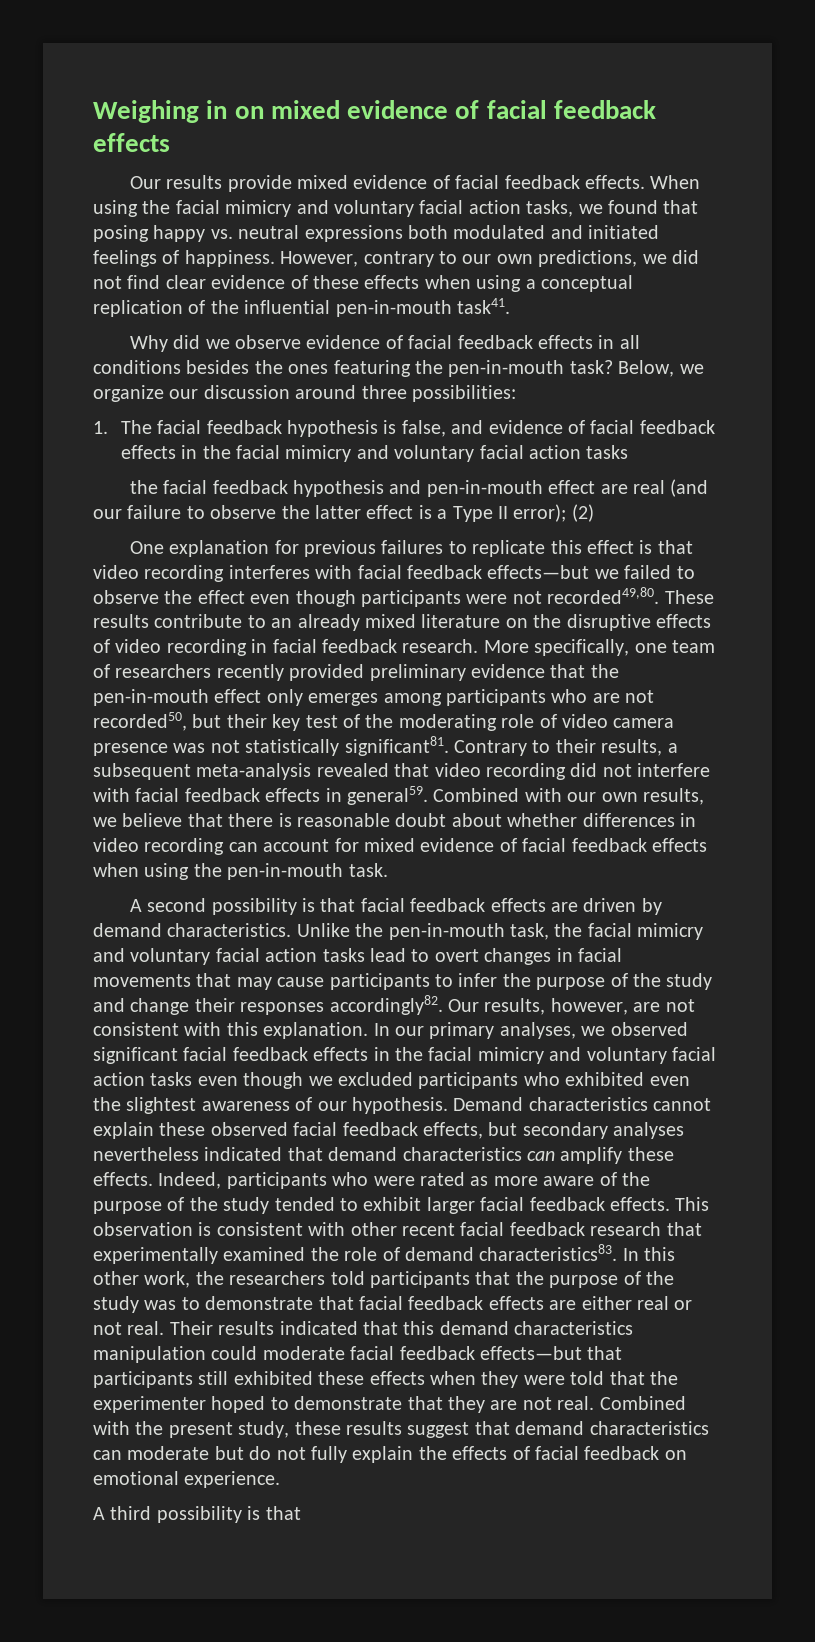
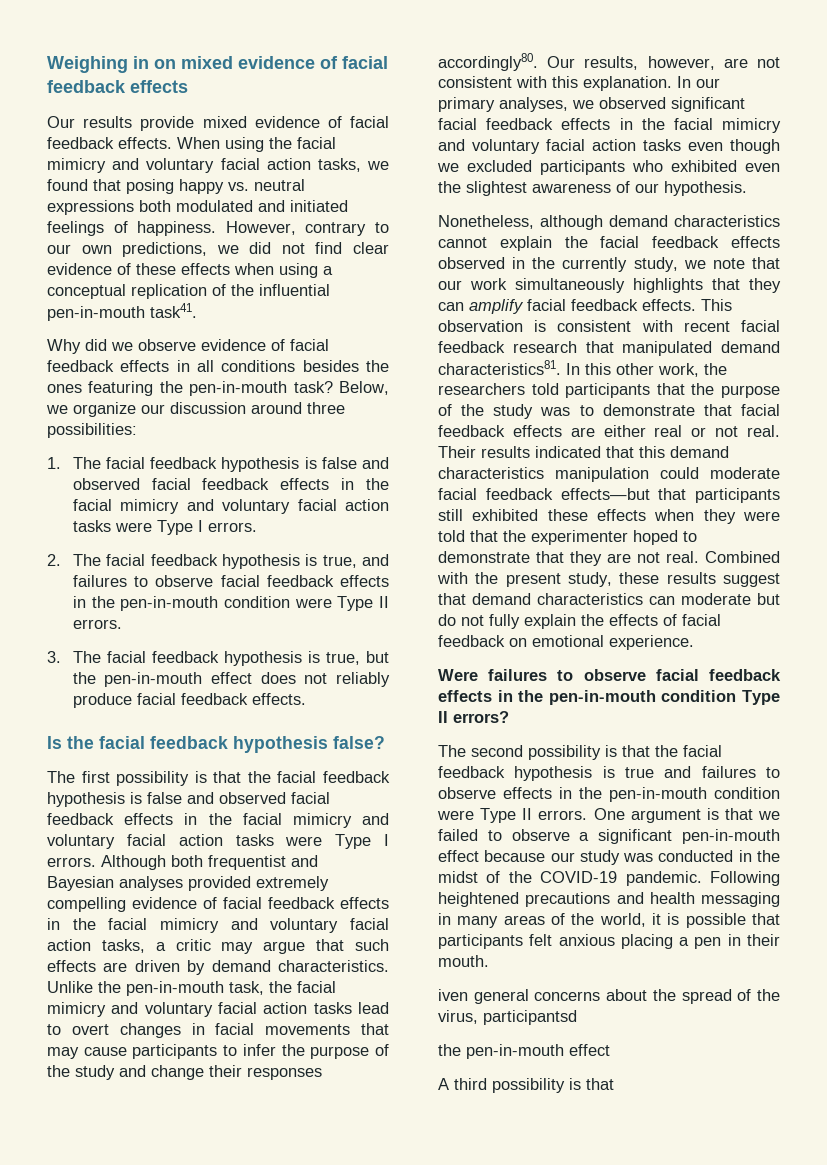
- 1. The facial feedback hypothesis is false, and evidence of facial feedback effects in the facial mimicry and voluntary facial action tasks
- the facial feedback hypothesis and pen-in-mouth effect are real (and our failure to observe the latter effect is a Type II error); (2)
- One explanation for previous failures to replicate this effect is that video recording interferes with facial feedback effects—but we failed to observe the effect even though participants were not recorded49,80. These results contribute to an already mixed literature on the disruptive effects of video recording in facial feedback research. More specifically, one team of researchers recently provided preliminary evidence that the pen-in-mouth effect only emerges among participants who are not recorded50, but their key test of the moderating role of video camera presence was not statistically significant81. Contrary to their results, a subsequent meta-analysis revealed that video recording did not interfere with facial feedback effects in general59. Combined with our own results, we believe that there is reasonable doubt about whether differences in video recording can account for mixed evidence of facial feedback effects when using the pen-in-mouth task.
- A second possibility is that facial feedback effects are driven by demand characteristics.
+ 1. The facial feedback hypothesis is false and observed facial feedback effects in the facial mimicry and voluntary facial action tasks were Type I errors.
+ 2. The facial feedback hypothesis is true, and failures to observe facial feedback effects in the pen-in-mouth condition were Type II errors.
+ 3. The facial feedback hypothesis is true, but the pen-in-mouth effect does not reliably produce facial feedback effects.
+ Is the facial feedback hypothesis false?
+ The first possibility is that the facial feedback hypothesis is false and observed facial feedback effects in the facial mimicry and voluntary facial action tasks were Type I errors. Although both frequentist and Bayesian analyses provided extremely compelling evidence of facial feedback effects in the facial mimicry and voluntary facial action tasks, a critic may argue that such effects are driven by demand characteristics.
- Unlike the pen-in-mouth task, the facial mimicry and voluntary facial action tasks lead to overt changes in facial movements that may cause participants to infer the purpose of the study and change their responses accordingly82.
+ Unlike the pen-in-mouth task, the facial mimicry and voluntary facial action tasks lead to overt changes in facial movements that may cause participants to infer the purpose of the study and change their responses accordingly80.
- In our primary analyses, we observed significant facial feedback effects in the facial mimicry and voluntary facial action tasks even though we excluded participants who exhibited even the slightest awareness of our hypothesis. Demand characteristics cannot explain these observed facial feedback effects, but secondary analyses nevertheless indicated that demand characteristics can amplify these effects. Indeed, participants who were rated as more aware of the purpose of the study tended to exhibit larger facial feedback effects.
+ In our primary analyses, we observed significant facial feedback effects in the facial mimicry and voluntary facial action tasks even though we excluded participants who exhibited even the slightest awareness of our hypothesis.
+ Nonetheless, although demand characteristics cannot explain the facial feedback effects observed in the currently study, we note that our work simultaneously highlights that they can amplify facial feedback effects.
- This observation is consistent with other recent facial feedback research that experimentally examined the role of demand characteristics83.
+ This observation is consistent with recent facial feedback research that manipulated demand characteristics81.
+ Were failures to observe facial feedback effects in the pen-in-mouth condition Type II errors?
+ The second possibility is that the facial feedback hypothesis is true and failures to observe effects in the pen-in-mouth condition were Type II errors. One argument is that we failed to observe a significant pen-in-mouth effect because our study was conducted in the midst of the COVID-19 pandemic. Following heightened precautions and health messaging in many areas of the world, it is possible that participants felt anxious placing a pen in their mouth.
+ iven general concerns about the spread of the virus, participantsd
+ the pen-in-mouth effect

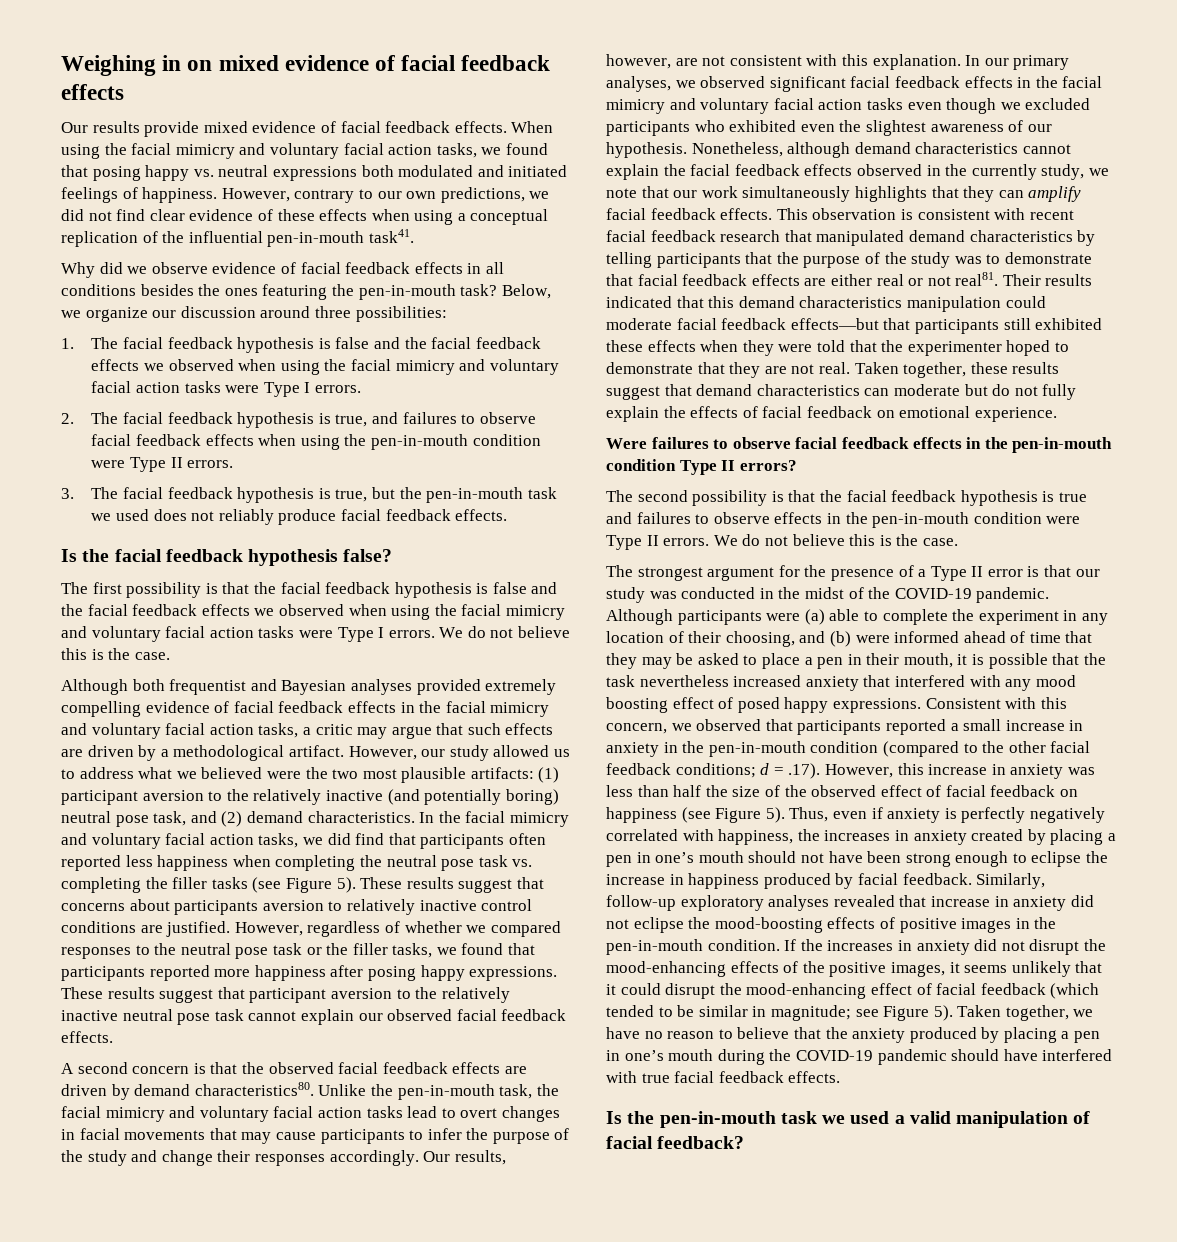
- 1. The facial feedback hypothesis is false and observed facial feedback effects in the facial mimicry and voluntary facial action tasks were Type I errors.
+ 1. The facial feedback hypothesis is false and the facial feedback effects we observed when using the facial mimicry and voluntary facial action tasks were Type I errors.
- 2. The facial feedback hypothesis is true, and failures to observe facial feedback effects in the pen-in-mouth condition were Type II errors.
+ 2. The facial feedback hypothesis is true, and failures to observe facial feedback effects when using the pen-in-mouth condition were Type II errors.
- 3. The facial feedback hypothesis is true, but the pen-in-mouth effect does not reliably produce facial feedback effects.
+ 3. The facial feedback hypothesis is true, but the pen-in-mouth task we used does not reliably produce facial feedback effects.
- The first possibility is that the facial feedback hypothesis is false and observed facial feedback effects in the facial mimicry and voluntary facial action tasks were Type I errors. Although both frequentist and Bayesian analyses provided extremely compelling evidence of facial feedback effects in the facial mimicry and voluntary facial action tasks, a critic may argue that such effects are driven by demand characteristics.
+ The first possibility is that the facial feedback hypothesis is false and the facial feedback effects we observed when using the facial mimicry and voluntary facial action tasks were Type I errors. We do not believe this is the case.
+ Although both frequentist and Bayesian analyses provided extremely compelling evidence of facial feedback effects in the facial mimicry and voluntary facial action tasks, a critic may argue that such effects are driven by a methodological artifact. However, our study allowed us to address what we believed were the two most plausible artifacts: (1) participant aversion to the relatively inactive (and potentially boring) neutral pose task, and (2) demand characteristics. In the facial mimicry and voluntary facial action tasks, we did find that participants often reported less happiness when completing the neutral pose task vs. completing the filler tasks (see Figure 5). These results suggest that concerns about participants aversion to relatively inactive control conditions are justified. However, regardless of whether we compared responses to the neutral pose task or the filler tasks, we found that participants reported more happiness after posing happy expressions. These results suggest that participant aversion to the relatively inactive neutral pose task cannot explain our observed facial feedback effects.
+ A second concern is that the observed facial feedback effects are driven by demand characteristics80.
- Unlike the pen-in-mouth task, the facial mimicry and voluntary facial action tasks lead to overt changes in facial movements that may cause participants to infer the purpose of the study and change their responses accordingly80.
+ Unlike the pen-in-mouth task, the facial mimicry and voluntary facial action tasks lead to overt changes in facial movements that may cause participants to infer the purpose of the study and change their responses accordingly.
- In our primary analyses, we observed significant facial feedback effects in the facial mimicry and voluntary facial action tasks even though we excluded participants who exhibited even the slightest awareness of our hypothesis.
- Nonetheless, although demand characteristics cannot explain the facial feedback effects observed in the currently study, we note that our work simultaneously highlights that they can amplify facial feedback effects.
+ In our primary analyses, we observed significant facial feedback effects in the facial mimicry and voluntary facial action tasks even though we excluded participants who exhibited even the slightest awareness of our hypothesis. Nonetheless, although demand characteristics cannot explain the facial feedback effects observed in the currently study, we note that our work simultaneously highlights that they can amplify facial feedback effects.
- This observation is consistent with recent facial feedback research that manipulated demand characteristics81. In this other work, the researchers told participants that the purpose of the study was to demonstrate that facial feedback effects are either real or not real.
+ This observation is consistent with recent facial feedback research that manipulated demand characteristics by telling participants that the purpose of the study was to demonstrate that facial feedback effects are either real or not real81.
- Combined with the present study, these results suggest that demand characteristics can moderate but do not fully explain the effects of facial feedback on emotional experience.
+ Taken together, these results suggest that demand characteristics can moderate but do not fully explain the effects of facial feedback on emotional experience.
- The second possibility is that the facial feedback hypothesis is true and failures to observe effects in the pen-in-mouth condition were Type II errors. One argument is that we failed to observe a significant pen-in-mouth effect because our study was conducted in the midst of the COVID-19 pandemic.
+ The second possibility is that the facial feedback hypothesis is true and failures to observe effects in the pen-in-mouth condition were Type II errors. We do not believe this is the case.
+ The strongest argument for the presence of a Type II error is that our study was conducted in the midst of the COVID-19 pandemic.
- Following heightened precautions and health messaging in many areas of the world, it is possible that participants felt anxious placing a pen in their mouth.
- iven general concerns about the spread of the virus, participantsd
- the pen-in-mouth effect
- A third possibility is that
+ Although participants were (a) able to complete the experiment in any location of their choosing, and (b) were informed ahead of time that they may be asked to place a pen in their mouth, it is possible that the task nevertheless increased anxiety that interfered with any mood boosting effect of posed happy expressions. Consistent with this concern, we observed that participants reported a small increase in anxiety in the pen-in-mouth condition (compared to the other facial feedback conditions; d = .17). However, this increase in anxiety was less than half the size of the observed effect of facial feedback on happiness (see Figure 5). Thus, even if anxiety is perfectly negatively correlated with happiness, the increases in anxiety created by placing a pen in one’s mouth should not have been strong enough to eclipse the increase in happiness produced by facial feedback. Similarly, follow-up exploratory analyses revealed that increase in anxiety did not eclipse the mood-boosting effects of positive images in the pen-in-mouth condition. If the increases in anxiety did not disrupt the mood-enhancing effects of the positive images, it seems unlikely that it could disrupt the mood-enhancing effect of facial feedback (which tended to be similar in magnitude; see Figure 5). Taken together, we have no reason to believe that the anxiety produced by placing a pen in one’s mouth during the COVID-19 pandemic should have interfered with true facial feedback effects.
+ Is the pen-in-mouth task we used a valid manipulation of facial feedback?

